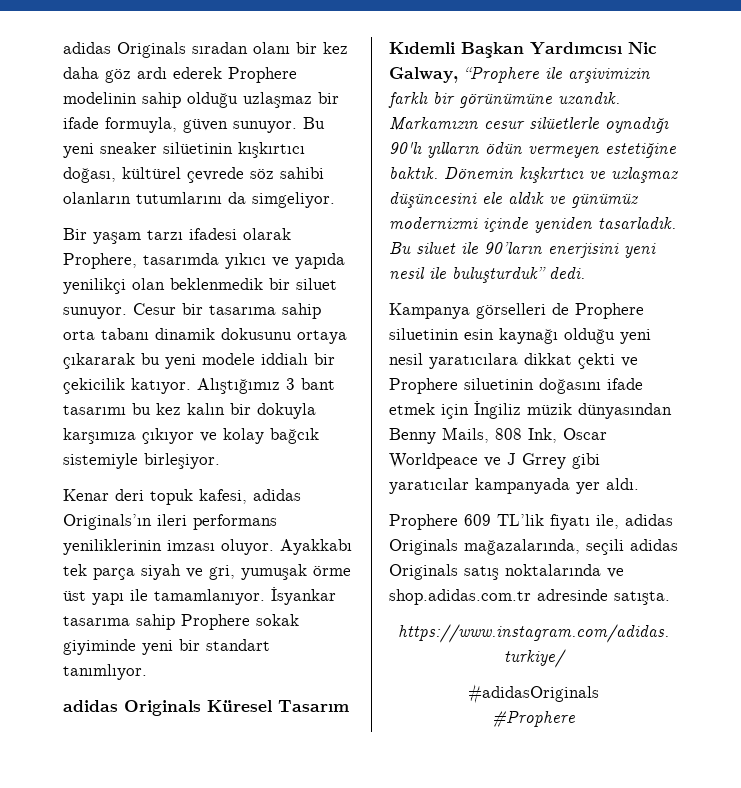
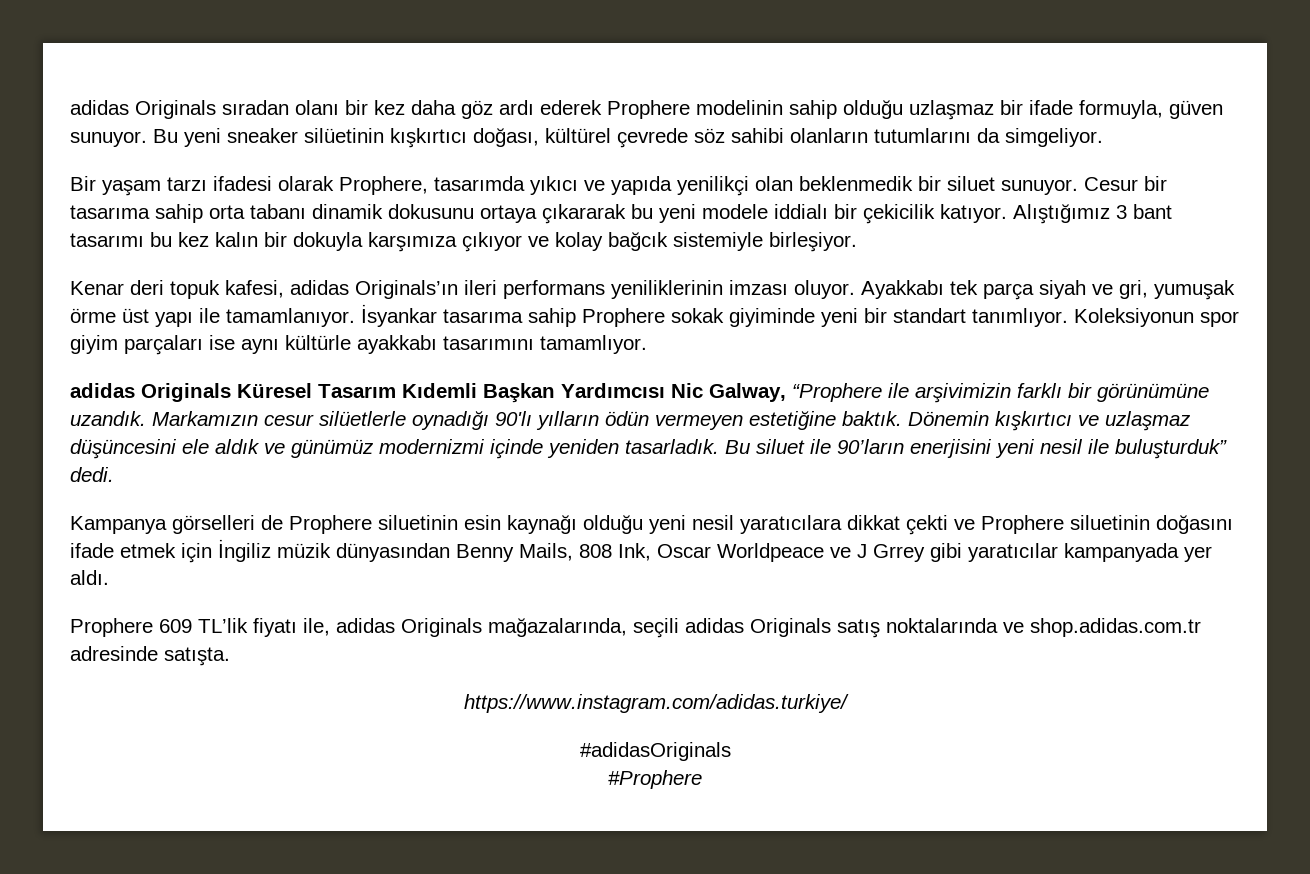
+ Koleksiyonun spor giyim parçaları ise aynı kültürle ayakkabı tasarımını tamamlıyor.

